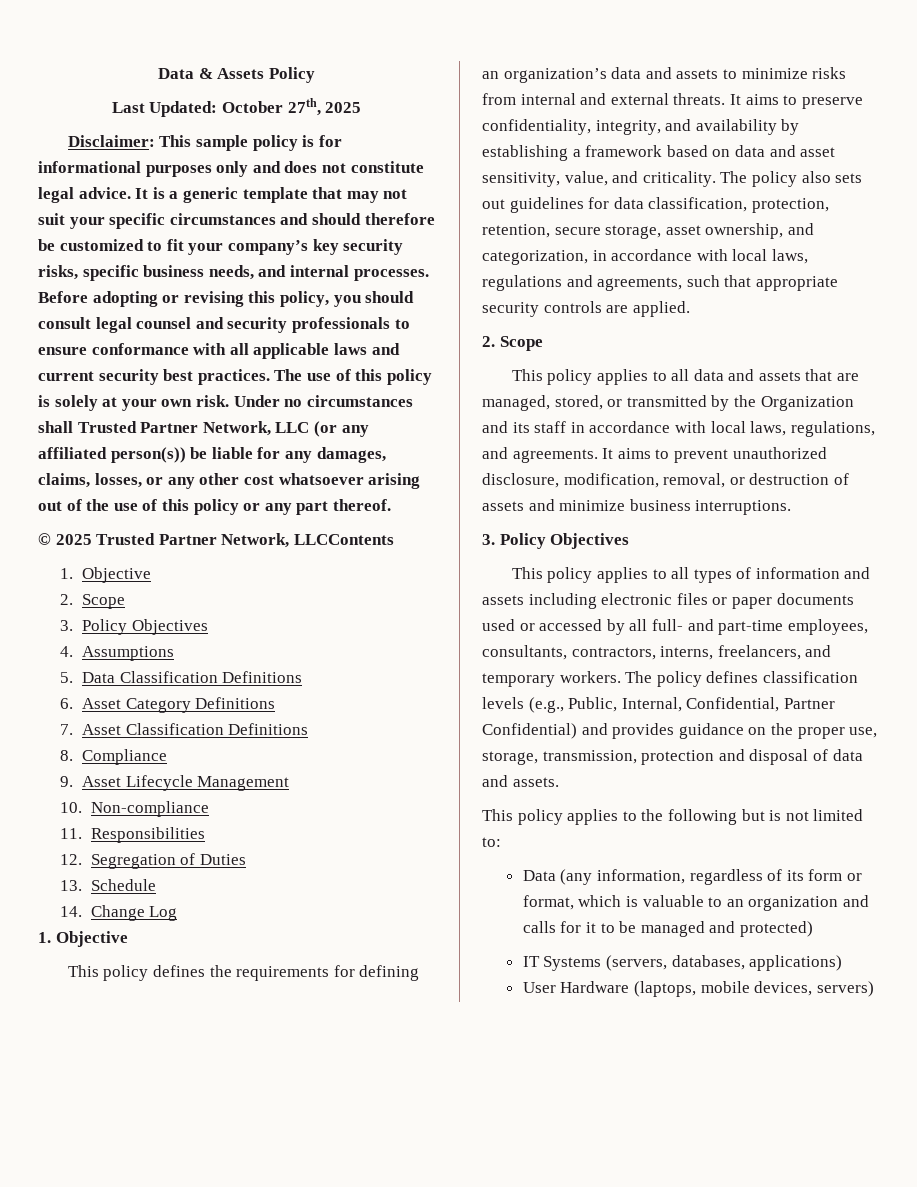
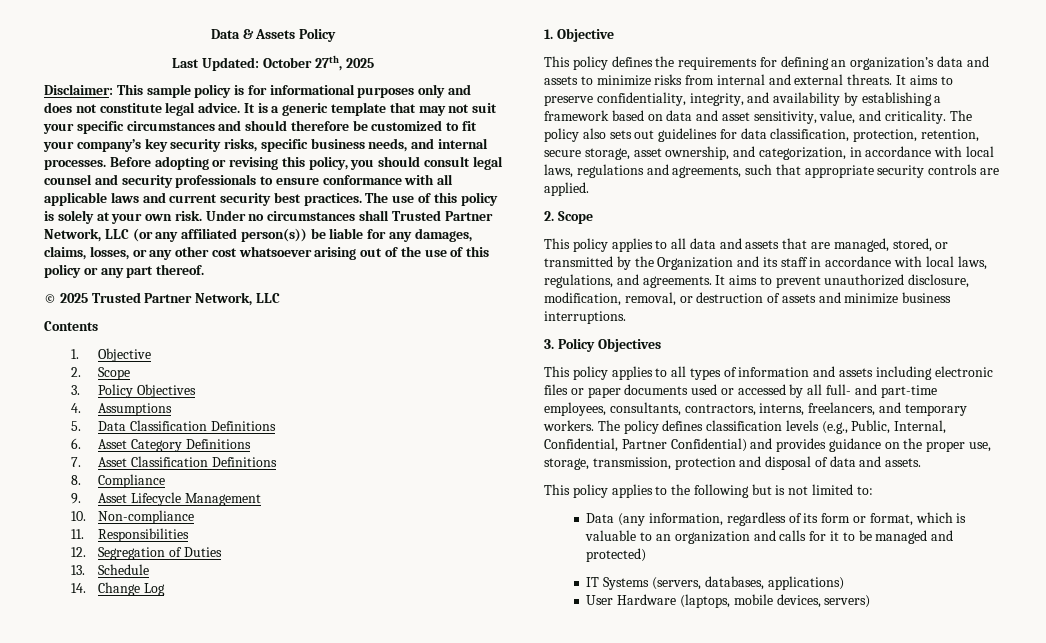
- © 2025 Trusted Partner Network, LLCContents
+ © 2025 Trusted Partner Network, LLC
+ Contents

